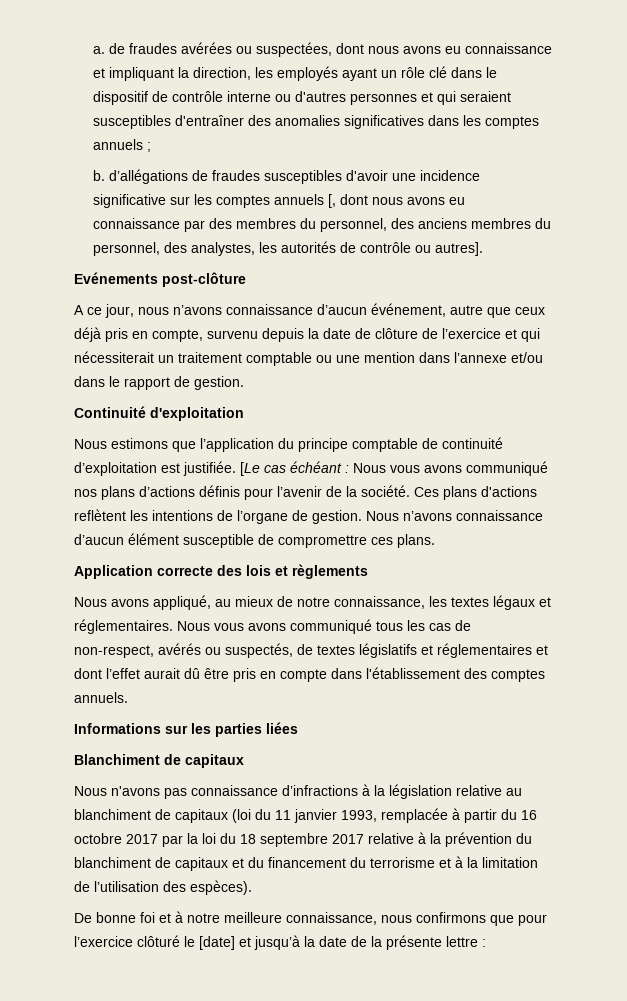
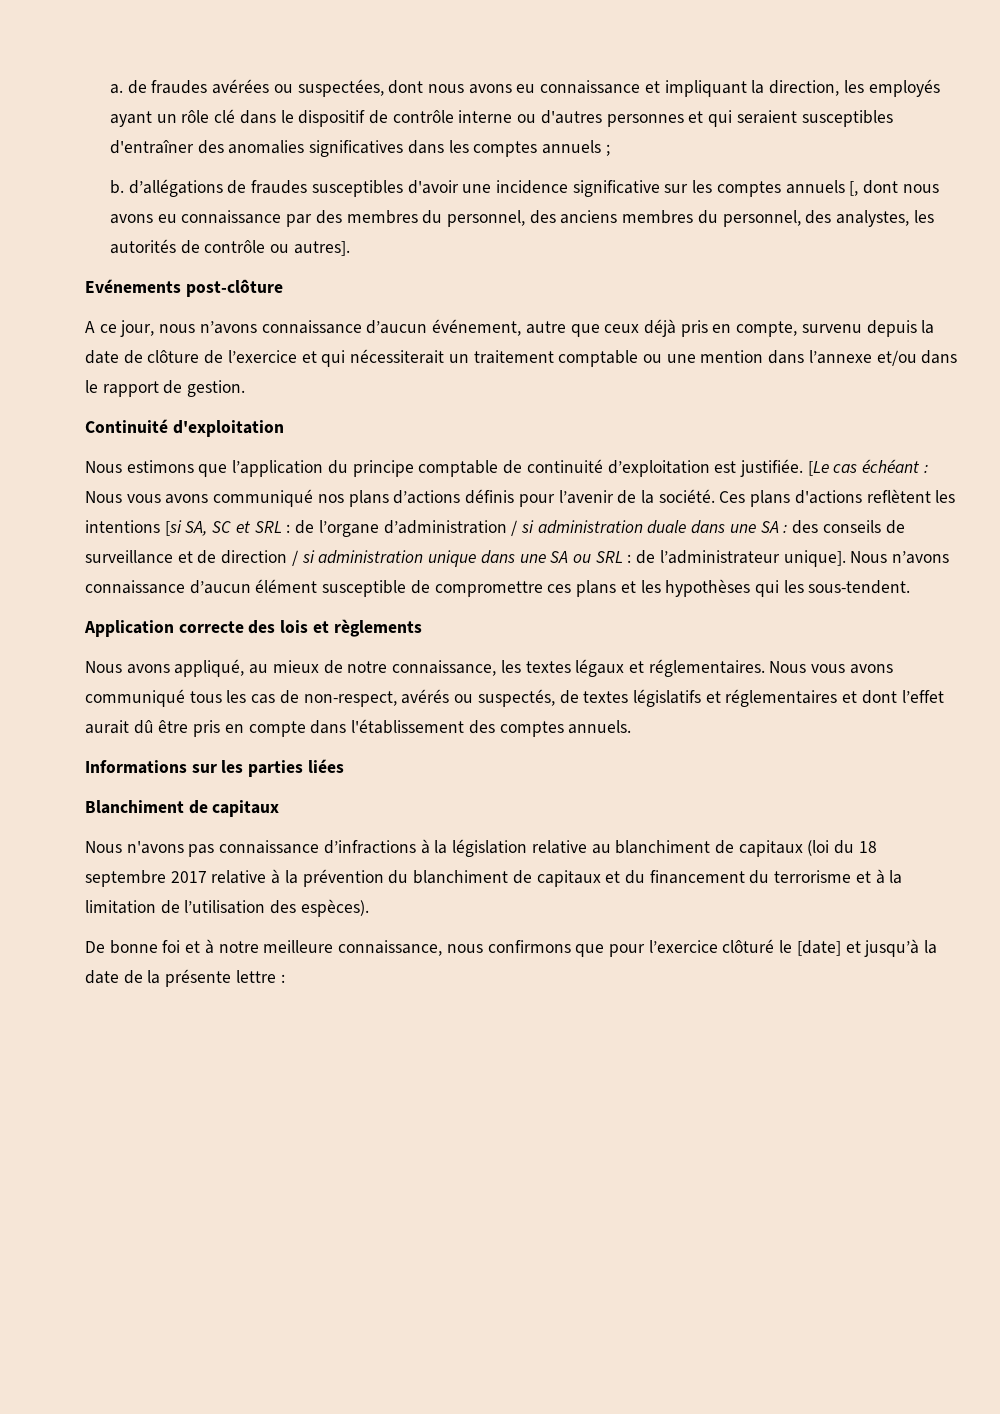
- Ces plans d'actions reflètent les intentions de l’organe de gestion.
+ Ces plans d'actions reflètent les intentions [si SA, SC et SRL : de l’organe d’administration / si administration duale dans une SA : des conseils de surveillance et de direction / si administration unique dans une SA ou SRL : de l’administrateur unique].
- Nous n’avons connaissance d’aucun élément susceptible de compromettre ces plans.
+ Nous n’avons connaissance d’aucun élément susceptible de compromettre ces plans et les hypothèses qui les sous-tendent.
- Nous n'avons pas connaissance d’infractions à la législation relative au blanchiment de capitaux (loi du 11 janvier 1993, remplacée à partir du 16 octobre 2017 par la loi du 18 septembre 2017 relative à la prévention du blanchiment de capitaux et du financement du terrorisme et à la limitation de l’utilisation des espèces).
+ Nous n'avons pas connaissance d’infractions à la législation relative au blanchiment de capitaux (loi du 18 septembre 2017 relative à la prévention du blanchiment de capitaux et du financement du terrorisme et à la limitation de l’utilisation des espèces).

